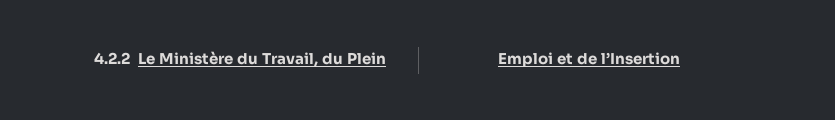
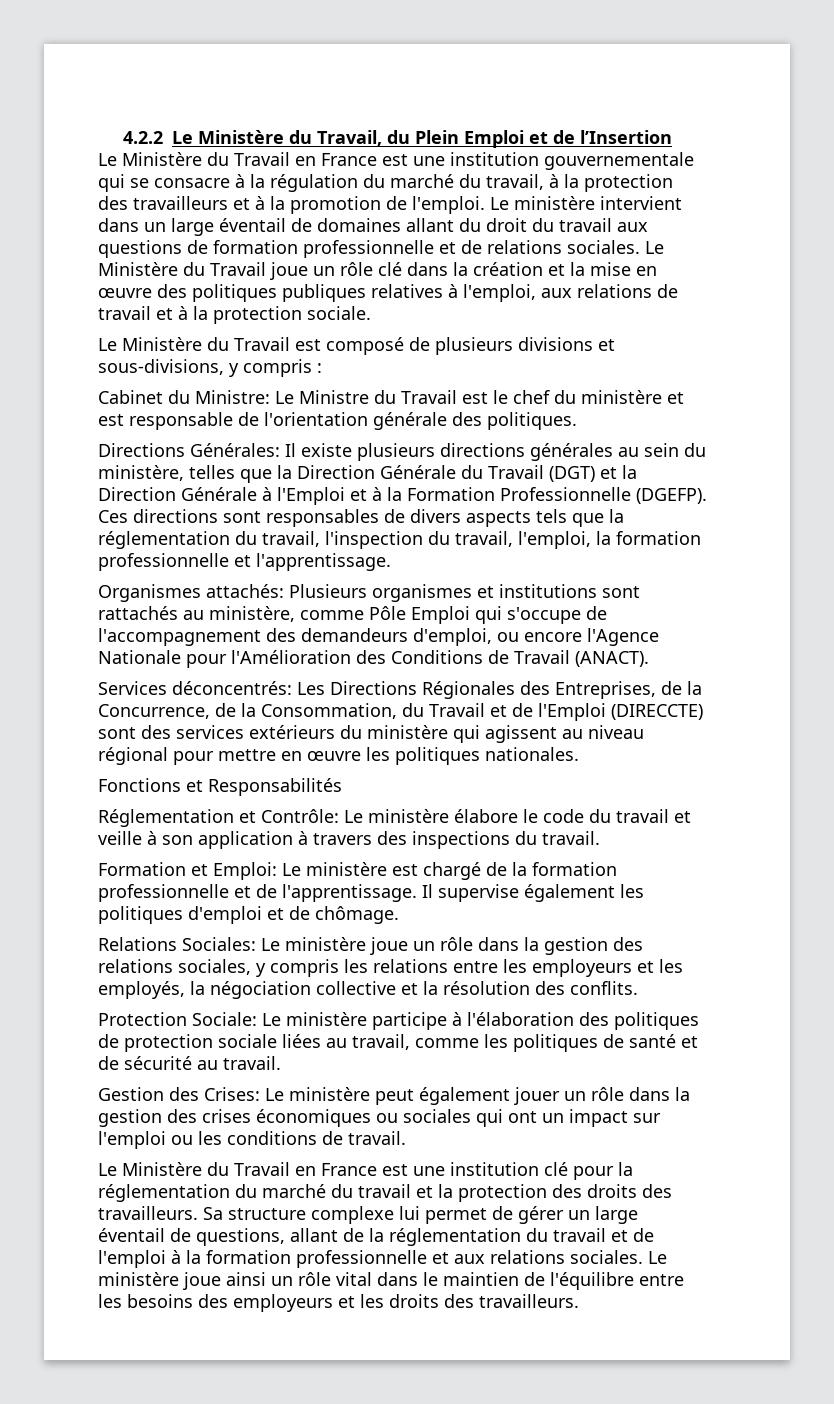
+ Le Ministère du Travail en France est une institution gouvernementale qui se consacre à la régulation du marché du travail, à la protection des travailleurs et à la promotion de l'emploi. Le ministère intervient dans un large éventail de domaines allant du droit du travail aux questions de formation professionnelle et de relations sociales. Le Ministère du Travail joue un rôle clé dans la création et la mise en œuvre des politiques publiques relatives à l'emploi, aux relations de travail et à la protection sociale.
+ Le Ministère du Travail est composé de plusieurs divisions et sous-divisions, y compris :
+ Cabinet du Ministre: Le Ministre du Travail est le chef du ministère et est responsable de l'orientation générale des politiques.
+ Directions Générales: Il existe plusieurs directions générales au sein du ministère, telles que la Direction Générale du Travail (DGT) et la Direction Générale à l'Emploi et à la Formation Professionnelle (DGEFP). Ces directions sont responsables de divers aspects tels que la réglementation du travail, l'inspection du travail, l'emploi, la formation professionnelle et l'apprentissage.
+ Organismes attachés: Plusieurs organismes et institutions sont rattachés au ministère, comme Pôle Emploi qui s'occupe de l'accompagnement des demandeurs d'emploi, ou encore l'Agence Nationale pour l'Amélioration des Conditions de Travail (ANACT).
+ Services déconcentrés: Les Directions Régionales des Entreprises, de la Concurrence, de la Consommation, du Travail et de l'Emploi (DIRECCTE) sont des services extérieurs du ministère qui agissent au niveau régional pour mettre en œuvre les politiques nationales.
+ Fonctions et Responsabilités
+ Réglementation et Contrôle: Le ministère élabore le code du travail et veille à son application à travers des inspections du travail.
+ Formation et Emploi: Le ministère est chargé de la formation professionnelle et de l'apprentissage. Il supervise également les politiques d'emploi et de chômage.
+ Relations Sociales: Le ministère joue un rôle dans la gestion des relations sociales, y compris les relations entre les employeurs et les employés, la négociation collective et la résolution des conflits.
+ Protection Sociale: Le ministère participe à l'élaboration des politiques de protection sociale liées au travail, comme les politiques de santé et de sécurité au travail.
+ Gestion des Crises: Le ministère peut également jouer un rôle dans la gestion des crises économiques ou sociales qui ont un impact sur l'emploi ou les conditions de travail.
+ Le Ministère du Travail en France est une institution clé pour la réglementation du marché du travail et la protection des droits des travailleurs. Sa structure complexe lui permet de gérer un large éventail de questions, allant de la réglementation du travail et de l'emploi à la formation professionnelle et aux relations sociales. Le ministère joue ainsi un rôle vital dans le maintien de l'équilibre entre les besoins des employeurs et les droits des travailleurs.

